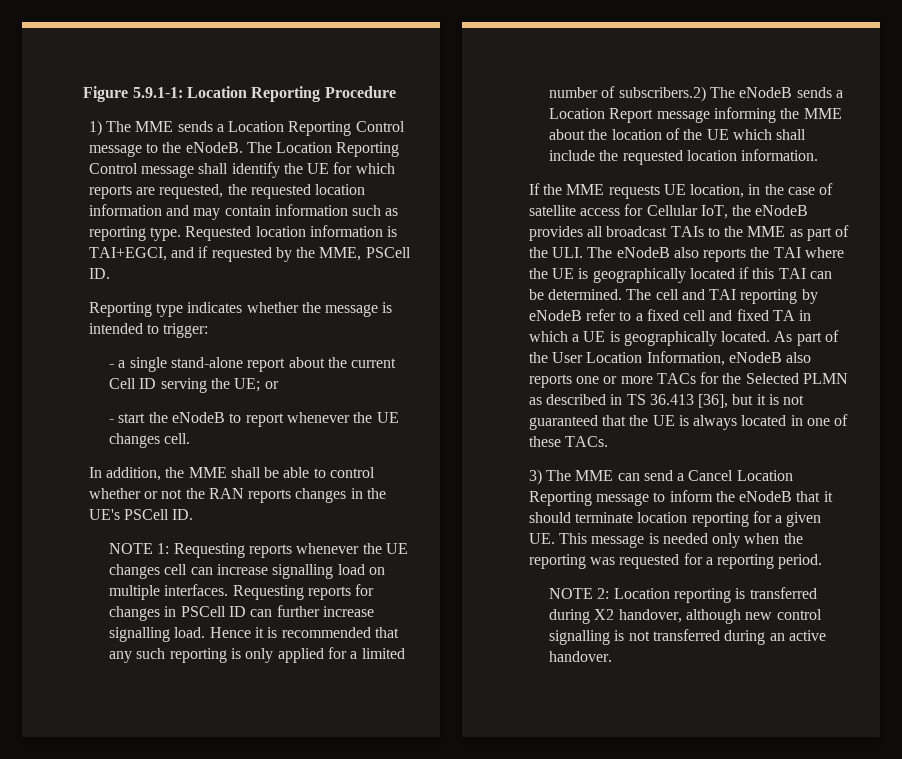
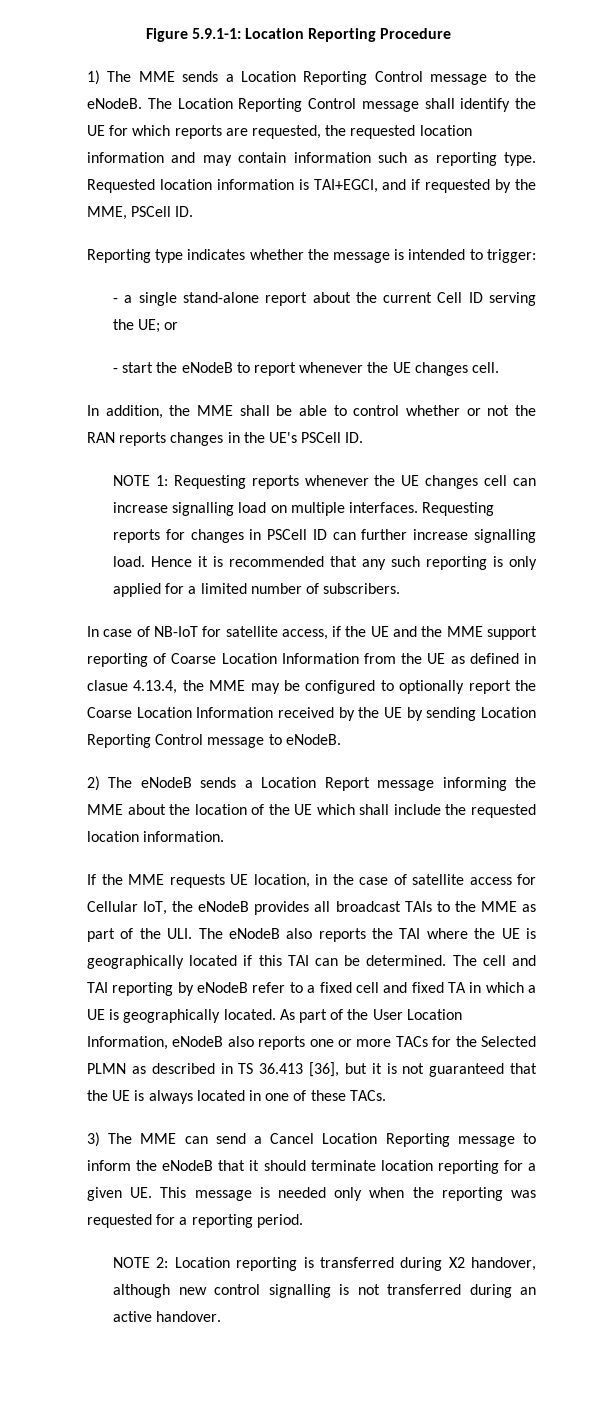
- Hence it is recommended that any such reporting is only applied for a limited number of subscribers.2) The eNodeB sends a Location Report message informing the MME about the location of the UE which shall include the requested location information.
+ Hence it is recommended that any such reporting is only applied for a limited number of subscribers.
+ In case of NB-IoT for satellite access, if the UE and the MME support reporting of Coarse Location Information from the UE as defined in clasue 4.13.4, the MME may be configured to optionally report the Coarse Location Information received by the UE by sending Location Reporting Control message to eNodeB.
+ 2) The eNodeB sends a Location Report message informing the MME about the location of the UE which shall include the requested location information.

